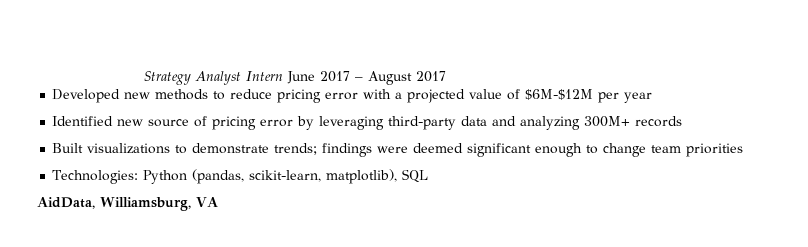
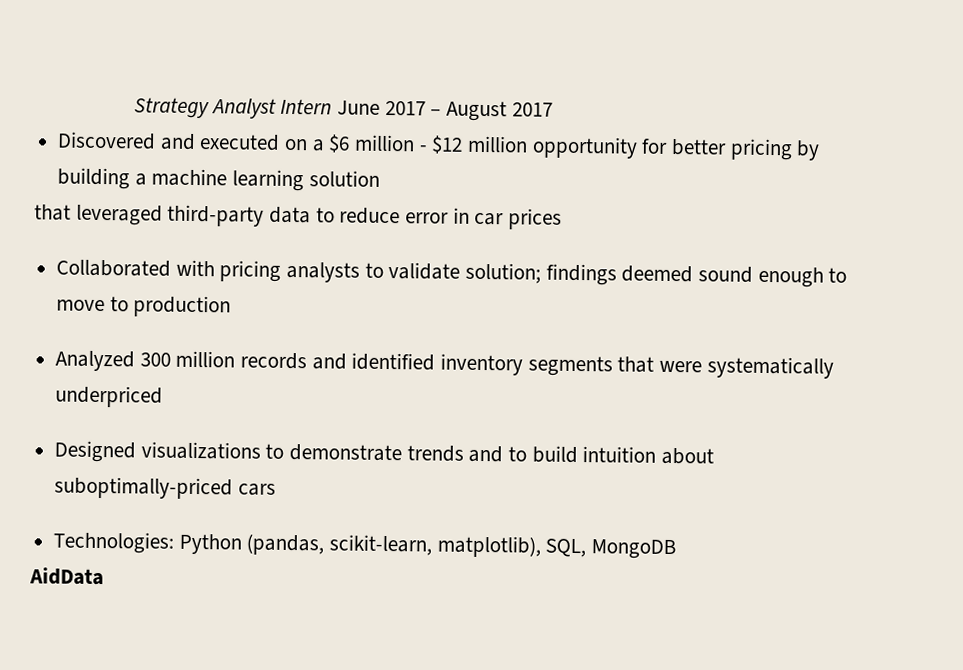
- Developed new methods to reduce pricing error with a projected value of $6M-$12M per year
- Identified new source of pricing error by leveraging third-party data and analyzing 300M+ records
- Built visualizations to demonstrate trends; findings were deemed significant enough to change team priorities
+ Discovered and executed on a $6 million - $12 million opportunity for better pricing by building a machine learning solution
+ that leveraged third-party data to reduce error in car prices
+ Collaborated with pricing analysts to validate solution; findings deemed sound enough to move to production
+ Analyzed 300 million records and identified inventory segments that were systematically underpriced
+ Designed visualizations to demonstrate trends and to build intuition about suboptimally-priced cars
- Technologies: Python (pandas, scikit-learn, matplotlib), SQL
- AidData, Williamsburg, VA
+ Technologies: Python (pandas, scikit-learn, matplotlib), SQL, MongoDB
+ AidData

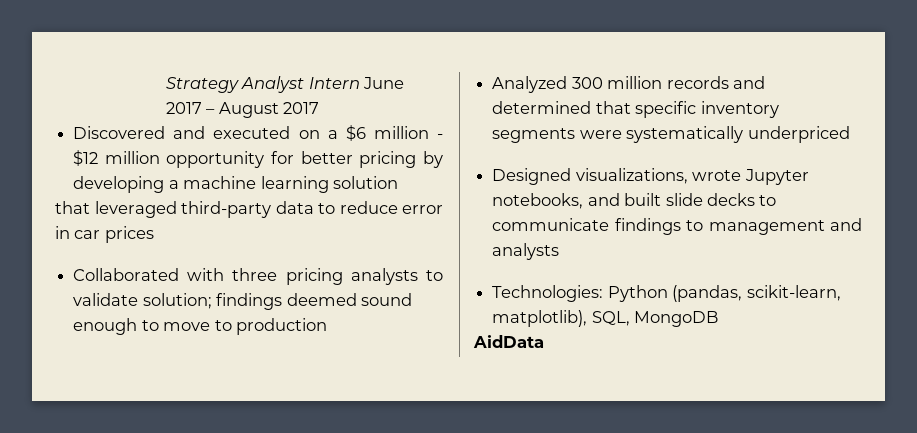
- Discovered and executed on a $6 million - $12 million opportunity for better pricing by building a machine learning solution
+ Discovered and executed on a $6 million - $12 million opportunity for better pricing by developing a machine learning solution
- Collaborated with pricing analysts to validate solution; findings deemed sound enough to move to production
+ Collaborated with three pricing analysts to validate solution; findings deemed sound enough to move to production
- Analyzed 300 million records and identified inventory segments that were systematically underpriced
+ Analyzed 300 million records and determined that specific inventory segments were systematically underpriced
- Designed visualizations to demonstrate trends and to build intuition about suboptimally-priced cars
+ Designed visualizations, wrote Jupyter notebooks, and built slide decks to communicate findings to management and analysts

